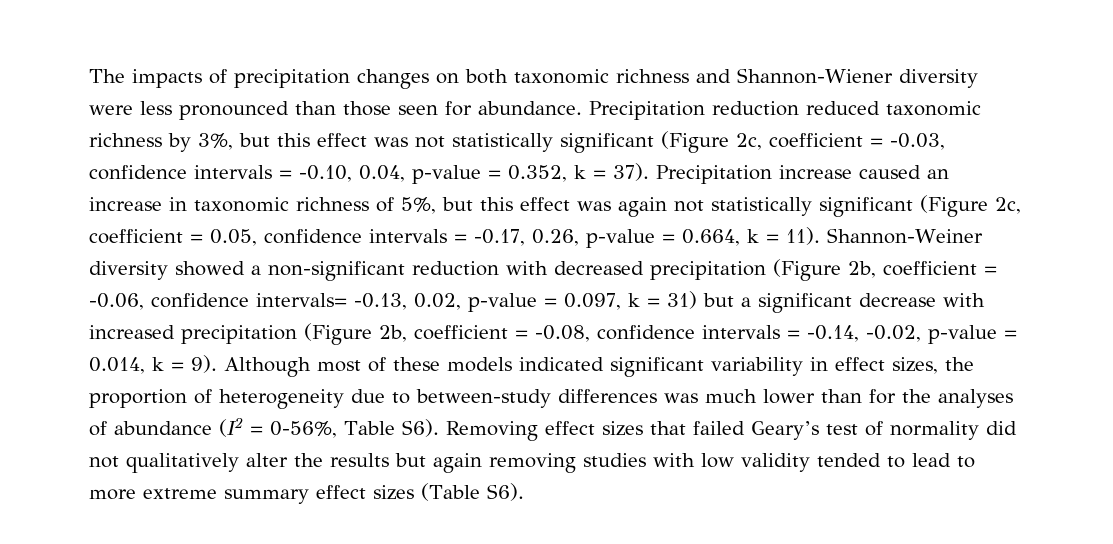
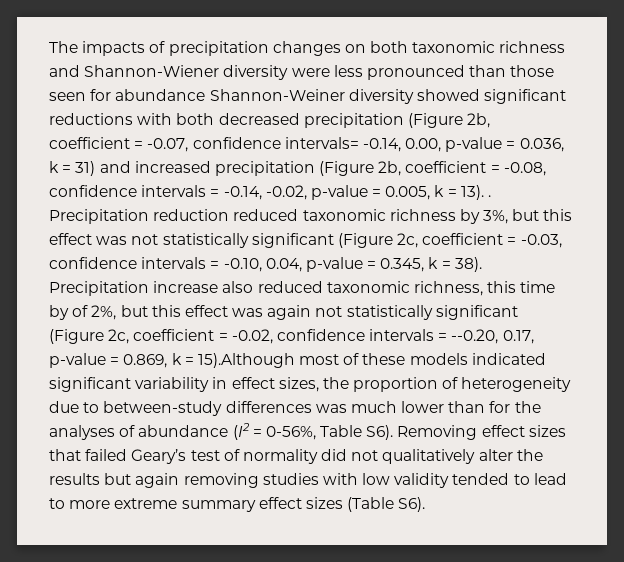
- The impacts of precipitation changes on both taxonomic richness and Shannon-Wiener diversity were less pronounced than those seen for abundance.
+ The impacts of precipitation changes on both taxonomic richness and Shannon-Wiener diversity were less pronounced than those seen for abundance Shannon-Weiner diversity showed significant reductions with both decreased precipitation (Figure 2b, coefficient = -0.07, confidence intervals= -0.14, 0.00, p-value = 0.036, k = 31) and increased precipitation (Figure 2b, coefficient = -0.08, confidence intervals = -0.14, -0.02, p-value = 0.005, k = 13). .
- Precipitation reduction reduced taxonomic richness by 3%, but this effect was not statistically significant (Figure 2c, coefficient = -0.03, confidence intervals = -0.10, 0.04, p-value = 0.352, k = 37).
+ Precipitation reduction reduced taxonomic richness by 3%, but this effect was not statistically significant (Figure 2c, coefficient = -0.03, confidence intervals = -0.10, 0.04, p-value = 0.345, k = 38).
- Precipitation increase caused an increase in taxonomic richness of 5%, but this effect was again not statistically significant (Figure 2c, coefficient = 0.05, confidence intervals = -0.17, 0.26, p-value = 0.664, k = 11). Shannon-Weiner diversity showed a non-significant reduction with decreased precipitation (Figure 2b, coefficient = -0.06, confidence intervals= -0.13, 0.02, p-value = 0.097, k = 31) but a significant decrease with increased precipitation (Figure 2b, coefficient = -0.08, confidence intervals = -0.14, -0.02, p-value = 0.014, k = 9). Although most of these models indicated significant variability in effect sizes, the proportion of heterogeneity due to between-study differences was much lower than for the analyses of abundance (I2 = 0-56%, Table S6). Removing effect sizes that failed Geary’s test of normality did not qualitatively alter the results but again removing studies with low validity tended to lead to more extreme summary effect sizes (Table S6).
+ Precipitation increase also reduced taxonomic richness, this time by of 2%, but this effect was again not statistically significant (Figure 2c, coefficient = -0.02, confidence intervals = --0.20, 0.17, p-value = 0.869, k = 15).Although most of these models indicated significant variability in effect sizes, the proportion of heterogeneity due to between-study differences was much lower than for the analyses of abundance (I2 = 0-56%, Table S6). Removing effect sizes that failed Geary’s test of normality did not qualitatively alter the results but again removing studies with low validity tended to lead to more extreme summary effect sizes (Table S6).

